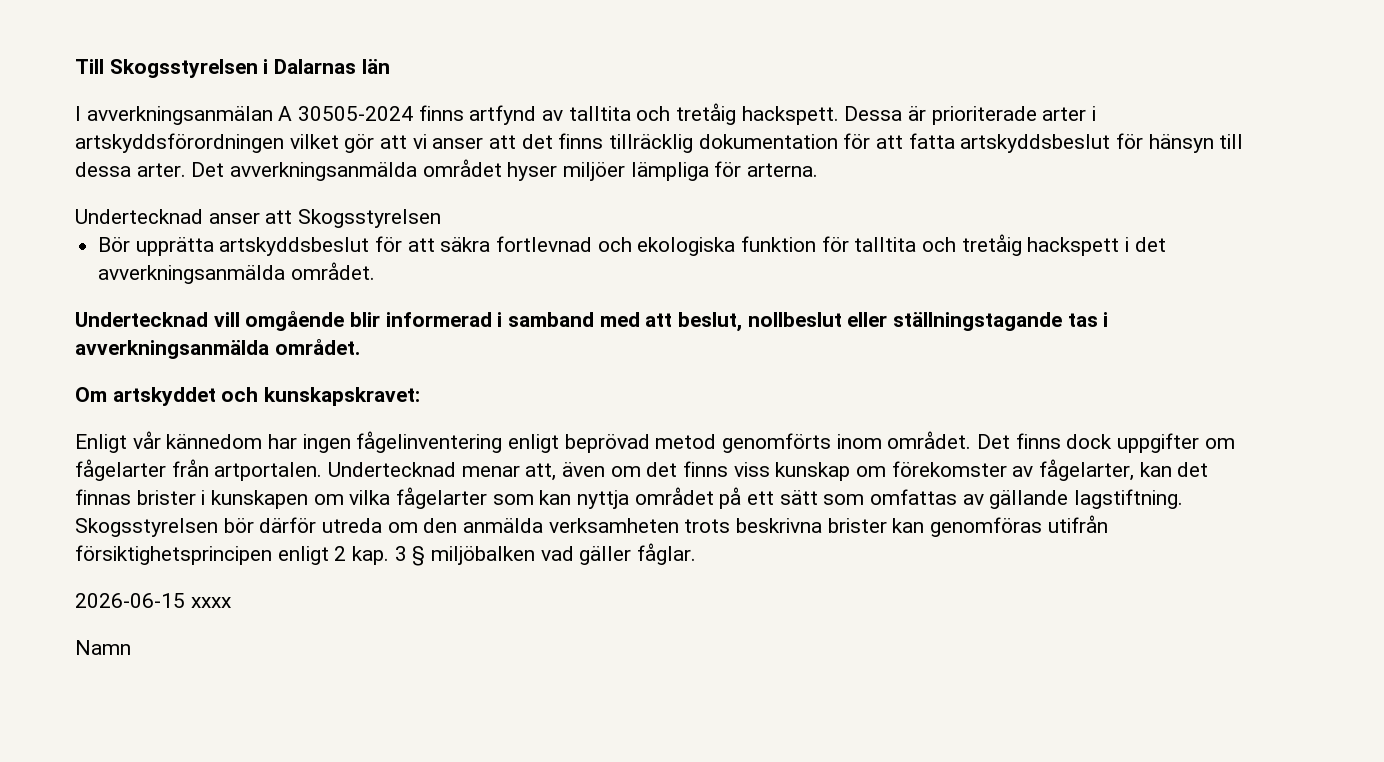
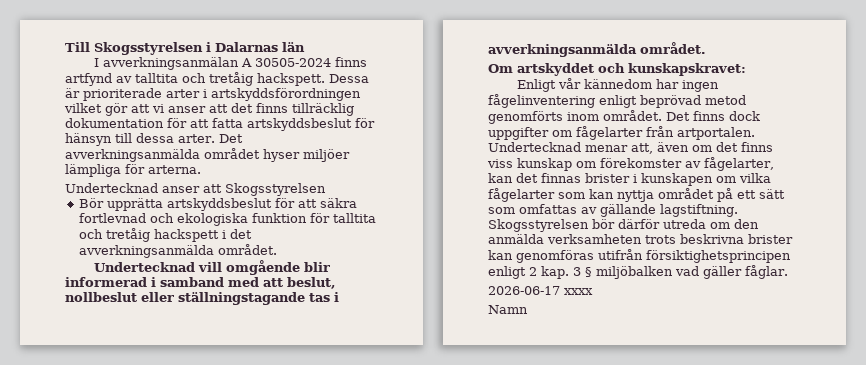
- 2026-06-15 xxxx
+ 2026-06-17 xxxx

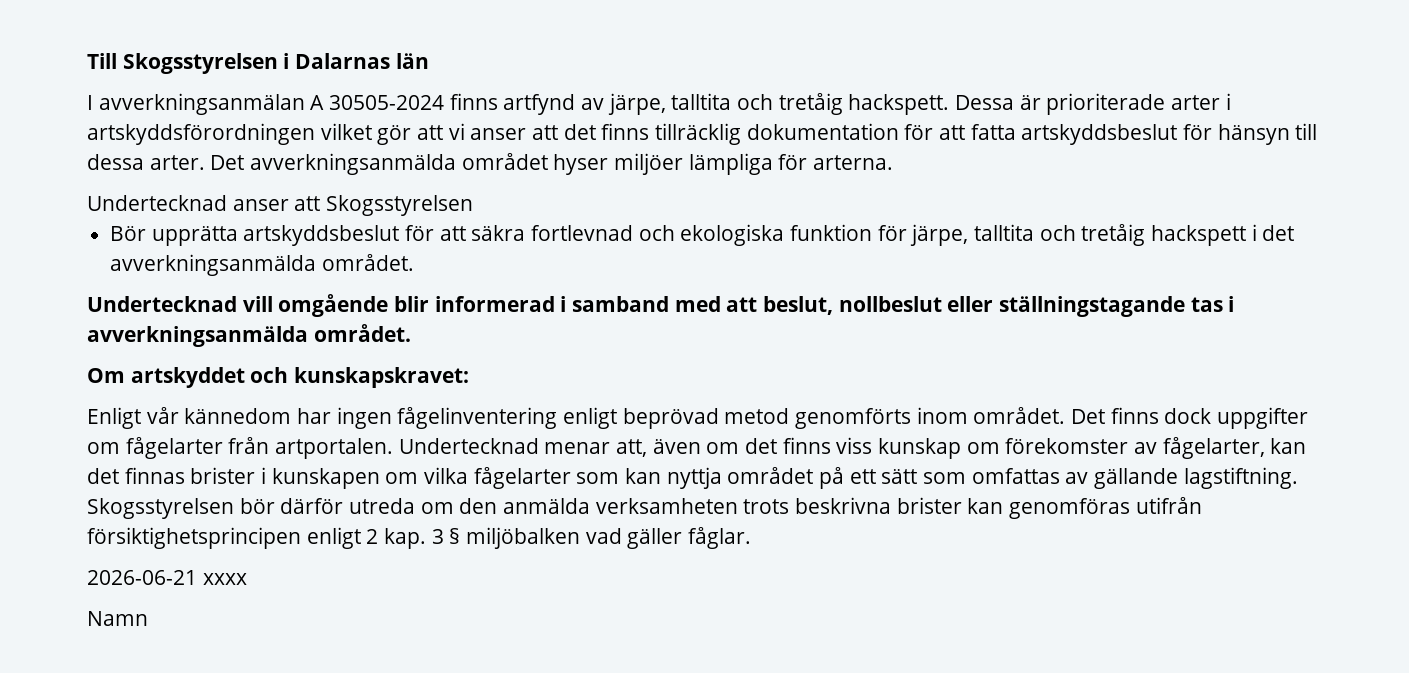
- I avverkningsanmälan A 30505-2024 finns artfynd av talltita och tretåig hackspett.
+ I avverkningsanmälan A 30505-2024 finns artfynd av järpe, talltita och tretåig hackspett.
- Bör upprätta artskyddsbeslut för att säkra fortlevnad och ekologiska funktion för talltita och tretåig hackspett i det avverkningsanmälda området.
+ Bör upprätta artskyddsbeslut för att säkra fortlevnad och ekologiska funktion för järpe, talltita och tretåig hackspett i det avverkningsanmälda området.
- 2026-06-17 xxxx
+ 2026-06-21 xxxx

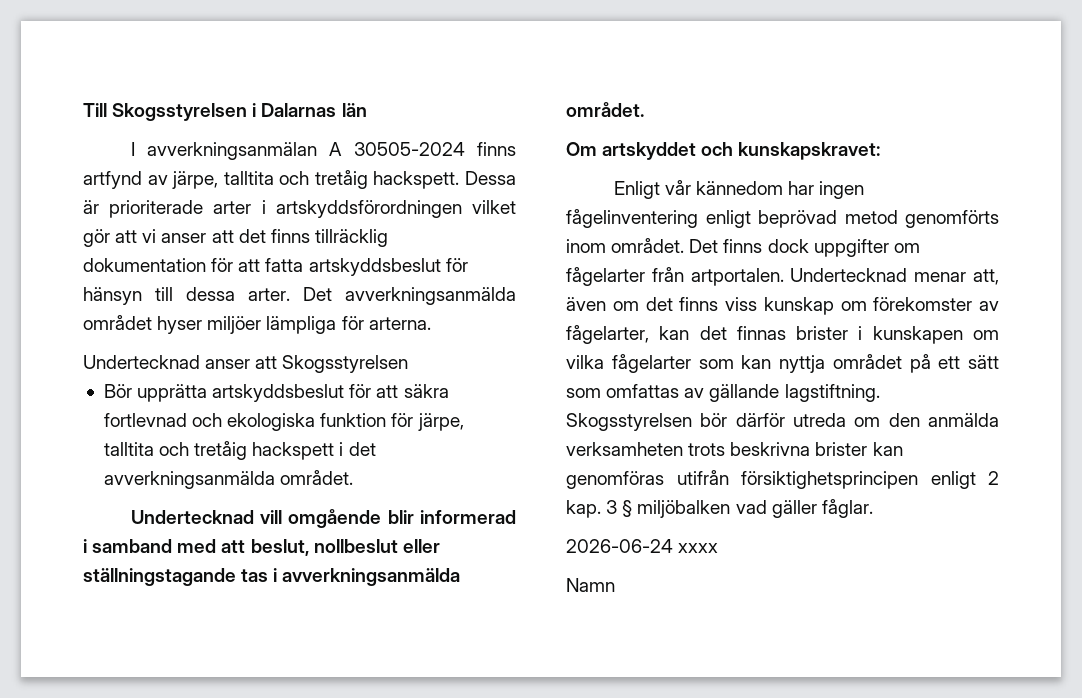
- 2026-06-21 xxxx
+ 2026-06-24 xxxx

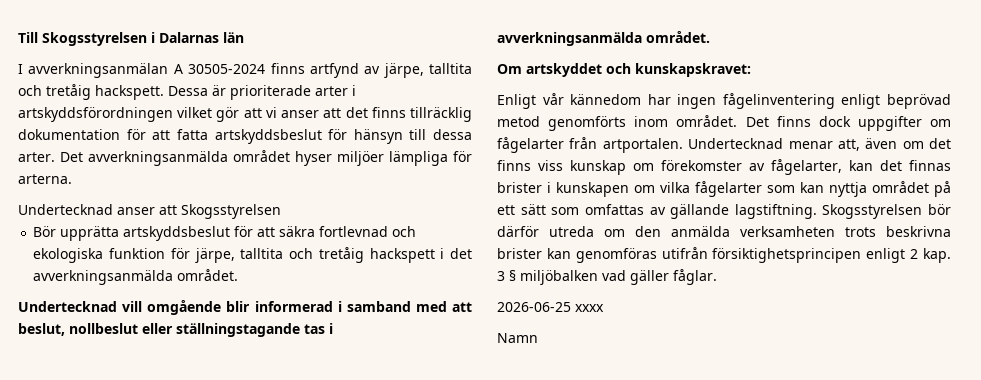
- 2026-06-24 xxxx
+ 2026-06-25 xxxx

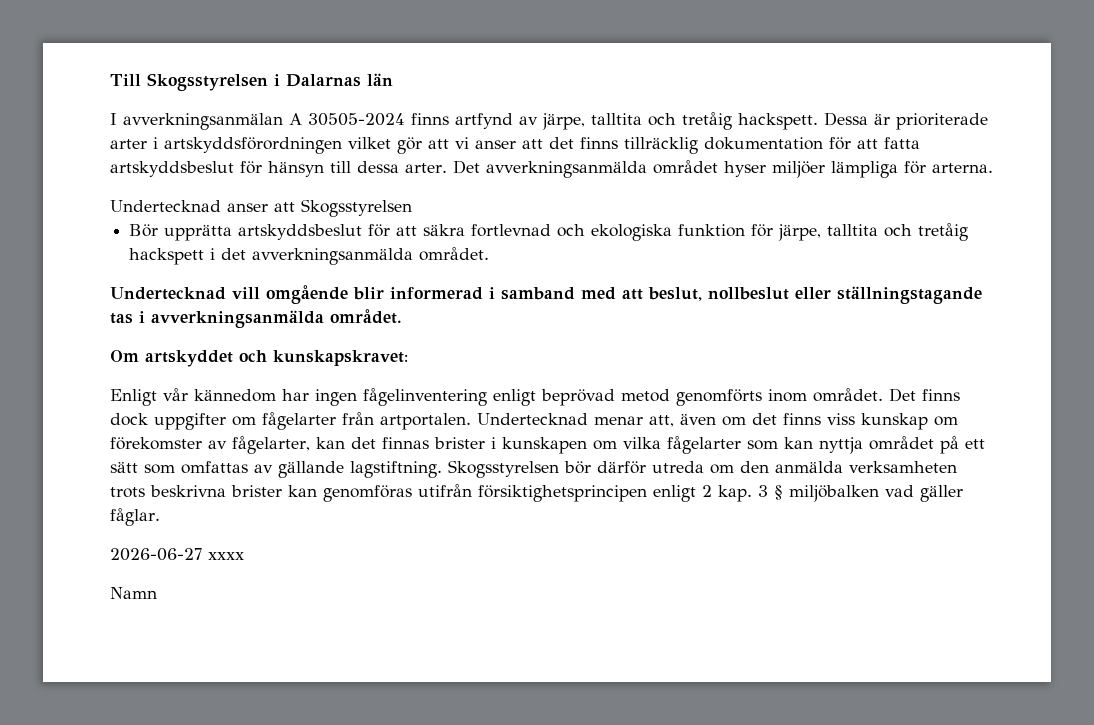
- 2026-06-25 xxxx
+ 2026-06-27 xxxx

